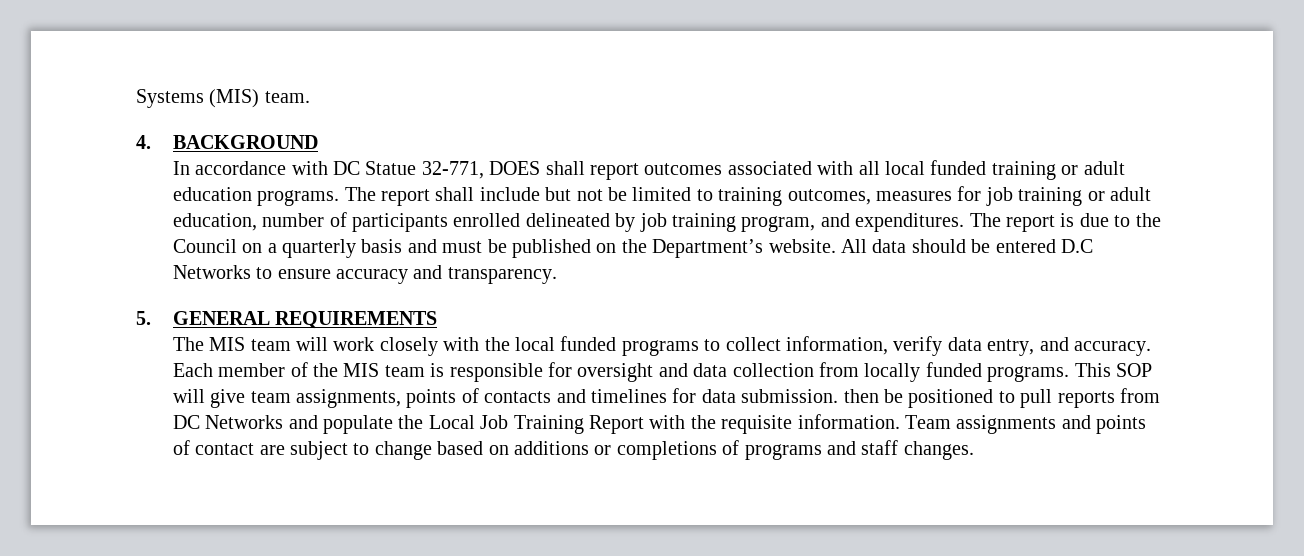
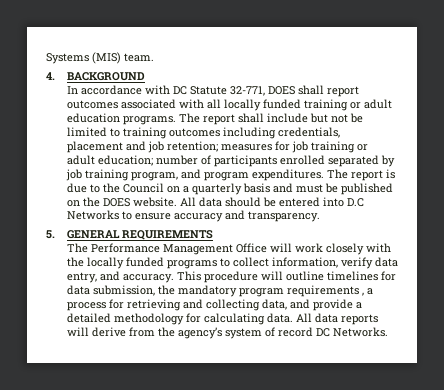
- In accordance with DC Statue 32-771, DOES shall report outcomes associated with all local funded training or adult education programs.
+ In accordance with DC Statute 32-771, DOES shall report outcomes associated with all locally funded training or adult education programs.
- The report shall include but not be limited to training outcomes, measures for job training or adult education, number of participants enrolled delineated by job training program, and expenditures.
+ The report shall include but not be limited to training outcomes including credentials, placement and job retention; measures for job training or adult education; number of participants enrolled separated by job training program, and program expenditures.
- The report is due to the Council on a quarterly basis and must be published on the Department’s website.
+ The report is due to the Council on a quarterly basis and must be published on the DOES website.
- All data should be entered D.C Networks to ensure accuracy and transparency.
+ All data should be entered into D.C Networks to ensure accuracy and transparency.
- The MIS team will work closely with the local funded programs to collect information, verify data entry, and accuracy.
+ The Performance Management Office will work closely with the locally funded programs to collect information, verify data entry, and accuracy.
- Each member of the MIS team is responsible for oversight and data collection from locally funded programs. This SOP will give team assignments, points of contacts and timelines for data submission. then be positioned to pull reports from DC Networks and populate the Local Job Training Report with the requisite information. Team assignments and points of contact are subject to change based on additions or completions of programs and staff changes.
+ This procedure will outline timelines for data submission, the mandatory program requirements , a process for retrieving and collecting data, and provide a detailed methodology for calculating data. All data reports will derive from the agency’s system of record DC Networks.

